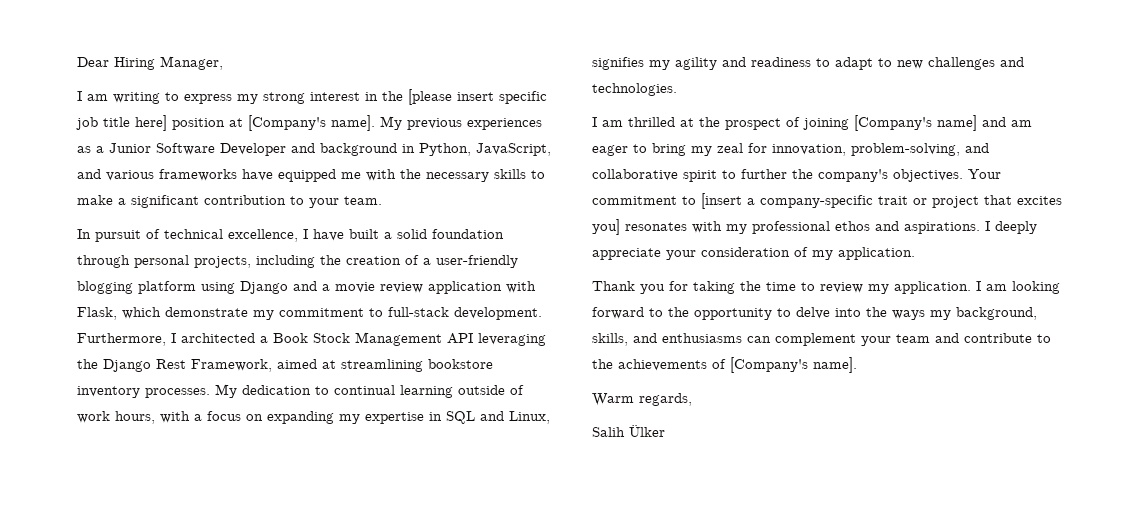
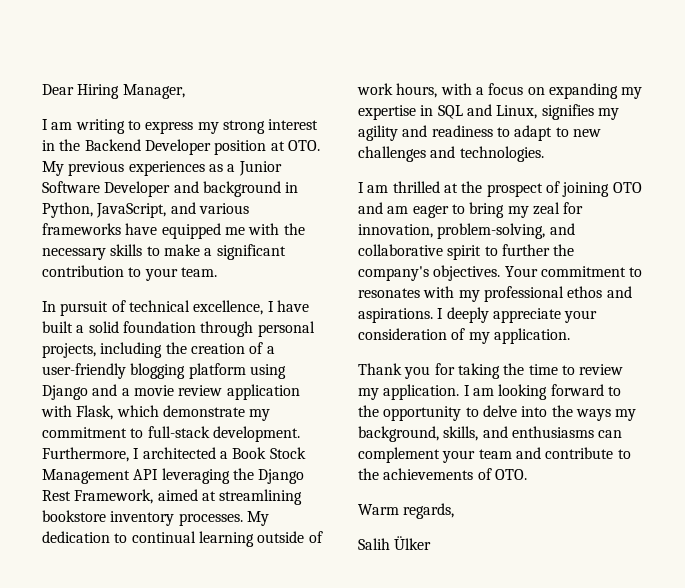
- I am writing to express my strong interest in the [please insert specific job title here] position at [Company's name]. My previous experiences as a Junior Software Developer and background in Python, JavaScript, and various frameworks have equipped me with the necessary skills to make a significant contribution to your team.
+ I am writing to express my strong interest in the Backend Developer position at OTO. My previous experiences as a Junior Software Developer and background in Python, JavaScript, and various frameworks have equipped me with the necessary skills to make a significant contribution to your team.
- I am thrilled at the prospect of joining [Company's name] and am eager to bring my zeal for innovation, problem-solving, and collaborative spirit to further the company's objectives.
+ I am thrilled at the prospect of joining OTO and am eager to bring my zeal for innovation, problem-solving, and collaborative spirit to further the company's objectives.
- Your commitment to [insert a company-specific trait or project that excites you] resonates with my professional ethos and aspirations.
+ Your commitment to resonates with my professional ethos and aspirations.
- I am looking forward to the opportunity to delve into the ways my background, skills, and enthusiasms can complement your team and contribute to the achievements of [Company's name].
+ I am looking forward to the opportunity to delve into the ways my background, skills, and enthusiasms can complement your team and contribute to the achievements of OTO.

